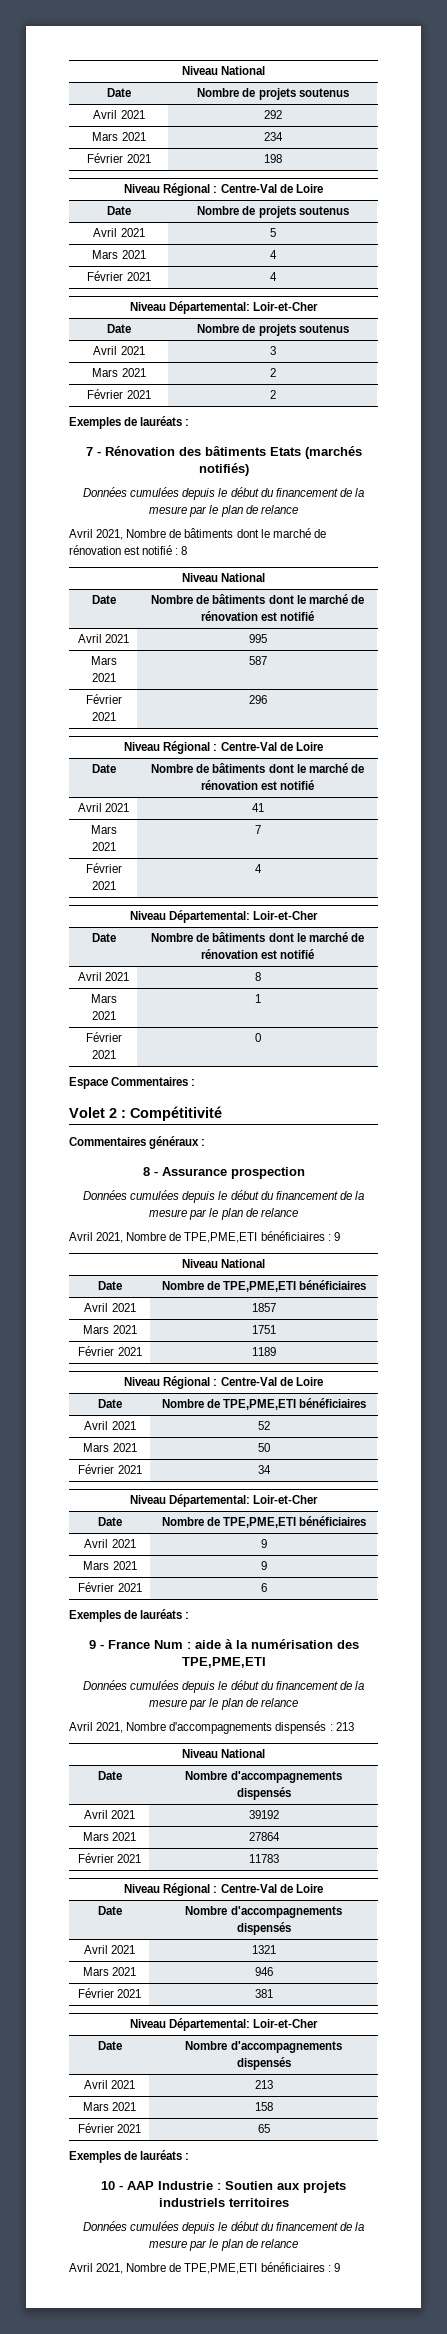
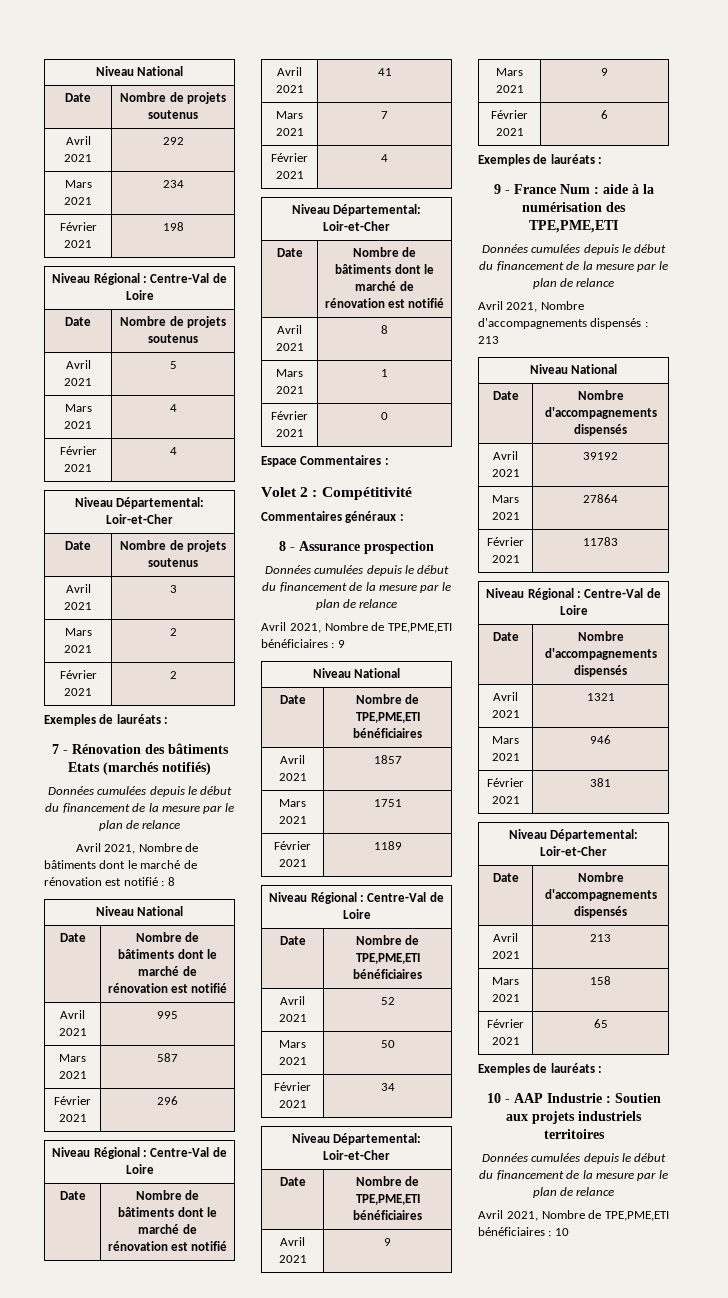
  10 - AAP Industrie : Soutien aux projets industriels territoires
  Données cumulées depuis le début du financement de la mesure par le plan de relance
- Avril 2021, Nombre de TPE,PME,ETI bénéficiaires : 9
+ Avril 2021, Nombre de TPE,PME,ETI bénéficiaires : 10

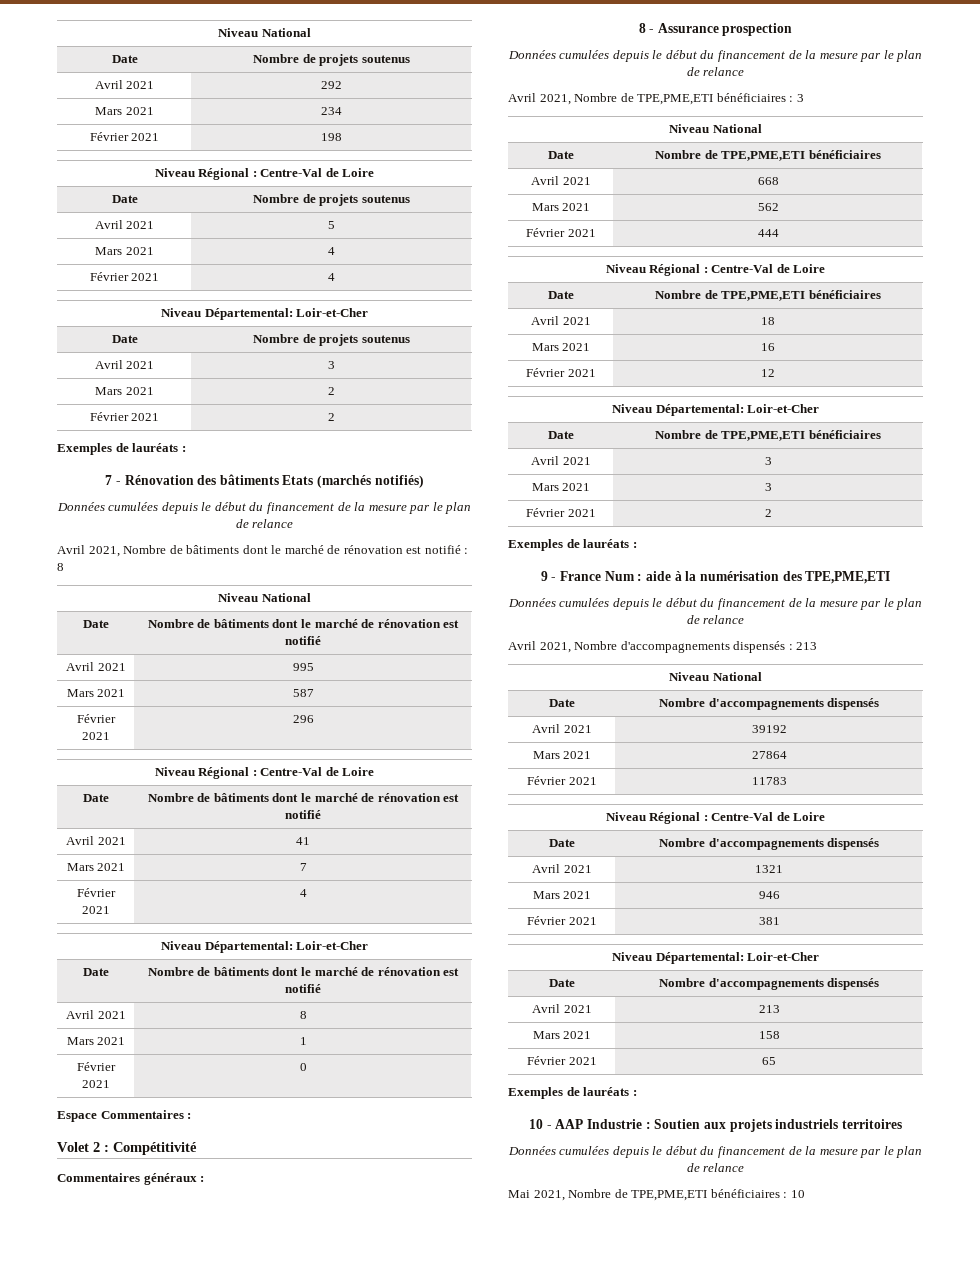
- Avril 2021, Nombre de TPE,PME,ETI bénéficiaires : 9
+ Avril 2021, Nombre de TPE,PME,ETI bénéficiaires : 3
- Avril 2021 | 1857
- Mars 2021 | 1751
- Février 2021 | 1189
+ Avril 2021 | 668
+ Mars 2021 | 562
+ Février 2021 | 444
- Avril 2021 | 52
- Mars 2021 | 50
- Février 2021 | 34
+ Avril 2021 | 18
+ Mars 2021 | 16
+ Février 2021 | 12
  Niveau Départemental: Loir-et-Cher
  Date | Nombre de TPE,PME,ETI bénéficiaires
- Avril 2021 | 9
- Mars 2021 | 9
- Février 2021 | 6
+ Avril 2021 | 3
+ Mars 2021 | 3
+ Février 2021 | 2
- Avril 2021, Nombre de TPE,PME,ETI bénéficiaires : 10
+ Mai 2021, Nombre de TPE,PME,ETI bénéficiaires : 10

